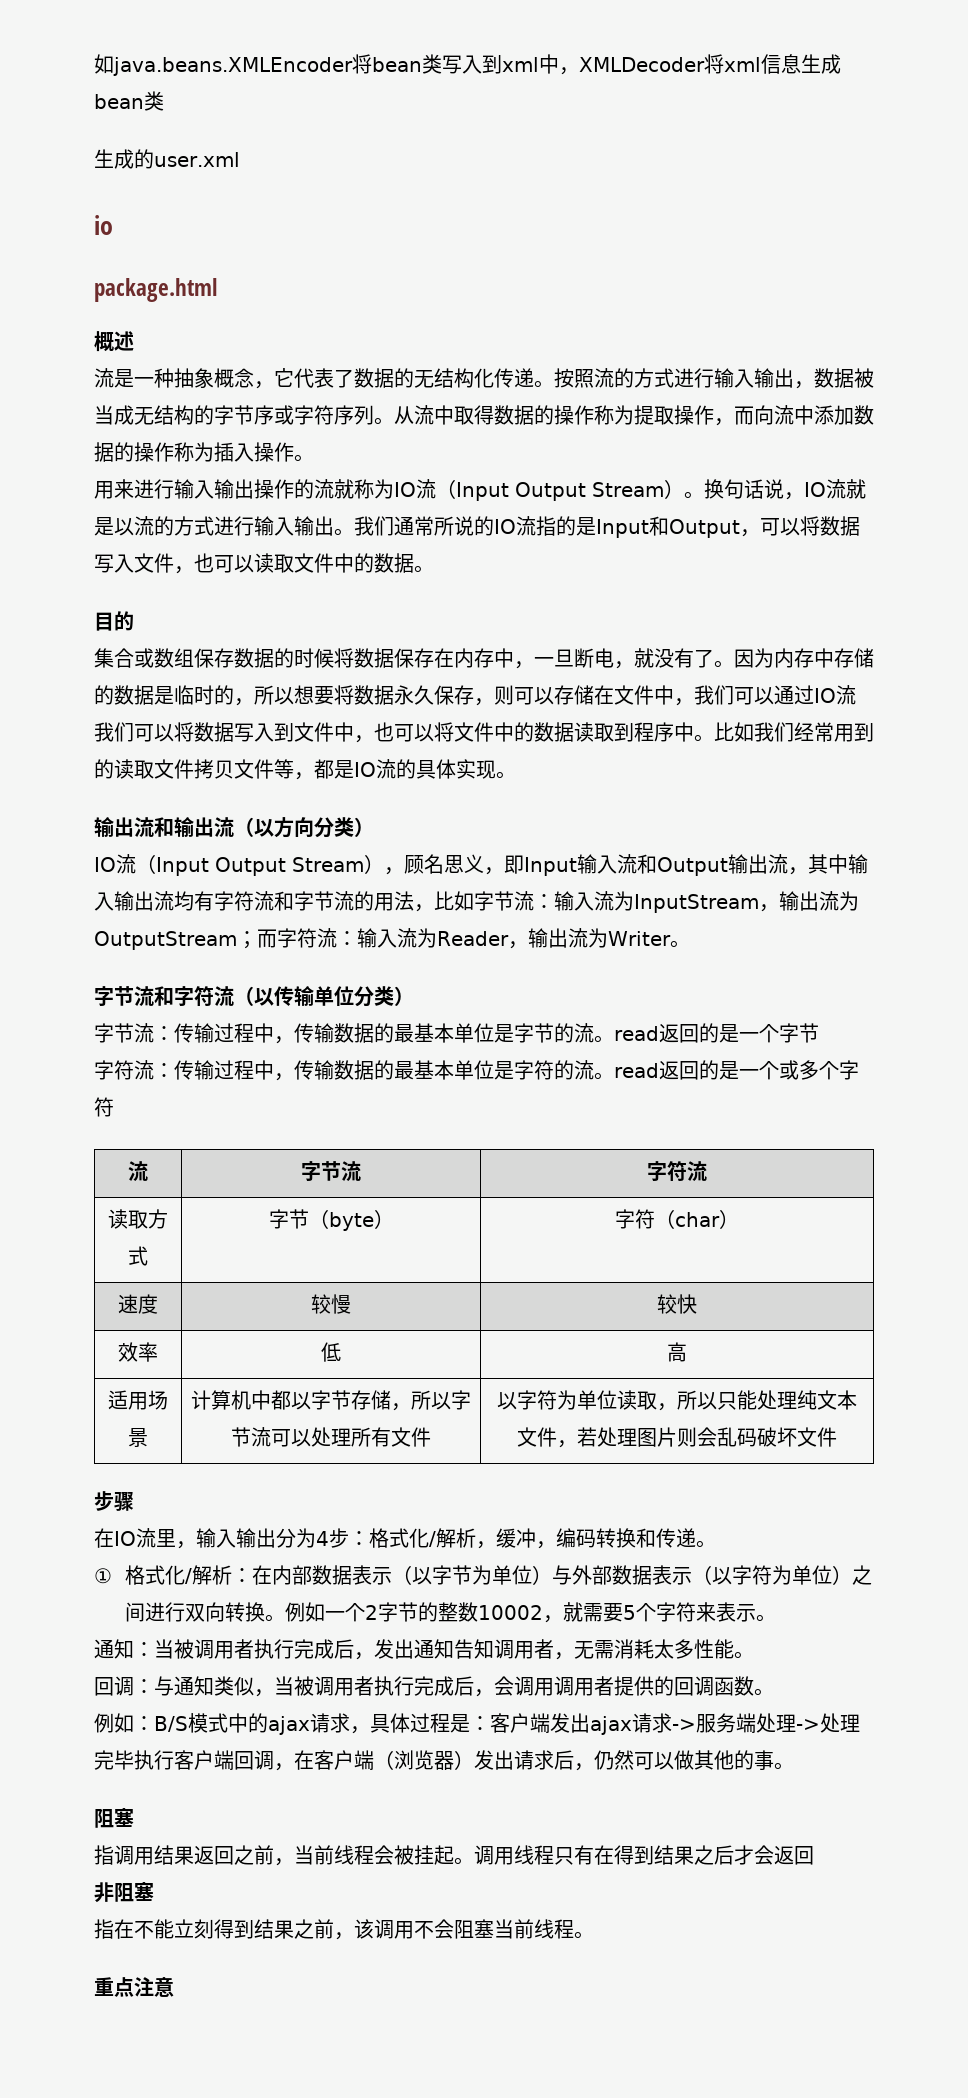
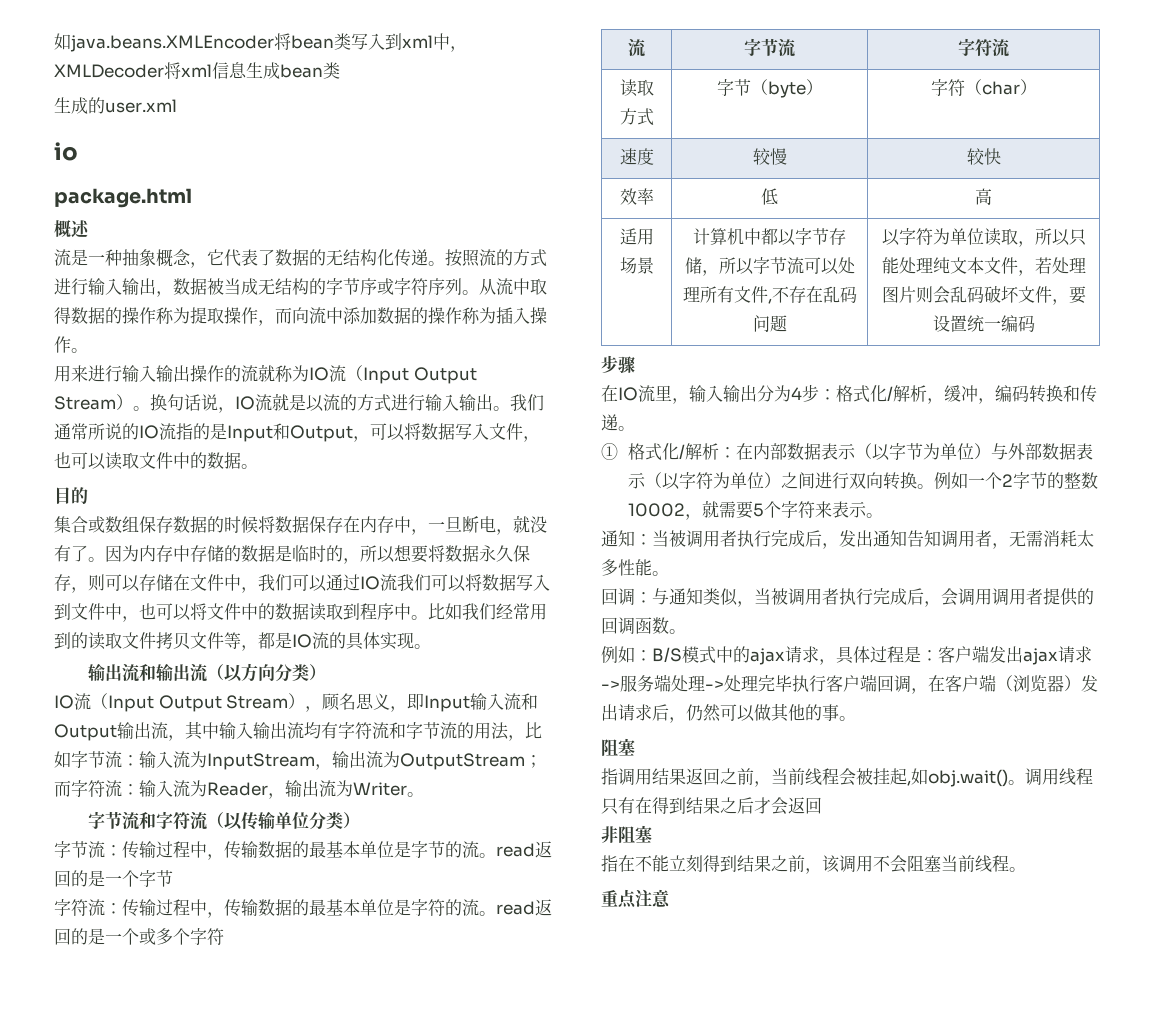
- 适用场景 | 计算机中都以字节存储，所以字节流可以处理所有文件 | 以字符为单位读取，所以只能处理纯文本文件，若处理图片则会乱码破坏文件
+ 适用场景 | 计算机中都以字节存储，所以字节流可以处理所有文件,不存在乱码问题 | 以字符为单位读取，所以只能处理纯文本文件，若处理图片则会乱码破坏文件，要设置统一编码
- 指调用结果返回之前，当前线程会被挂起。
+ 指调用结果返回之前，当前线程会被挂起,如obj.wait()。

